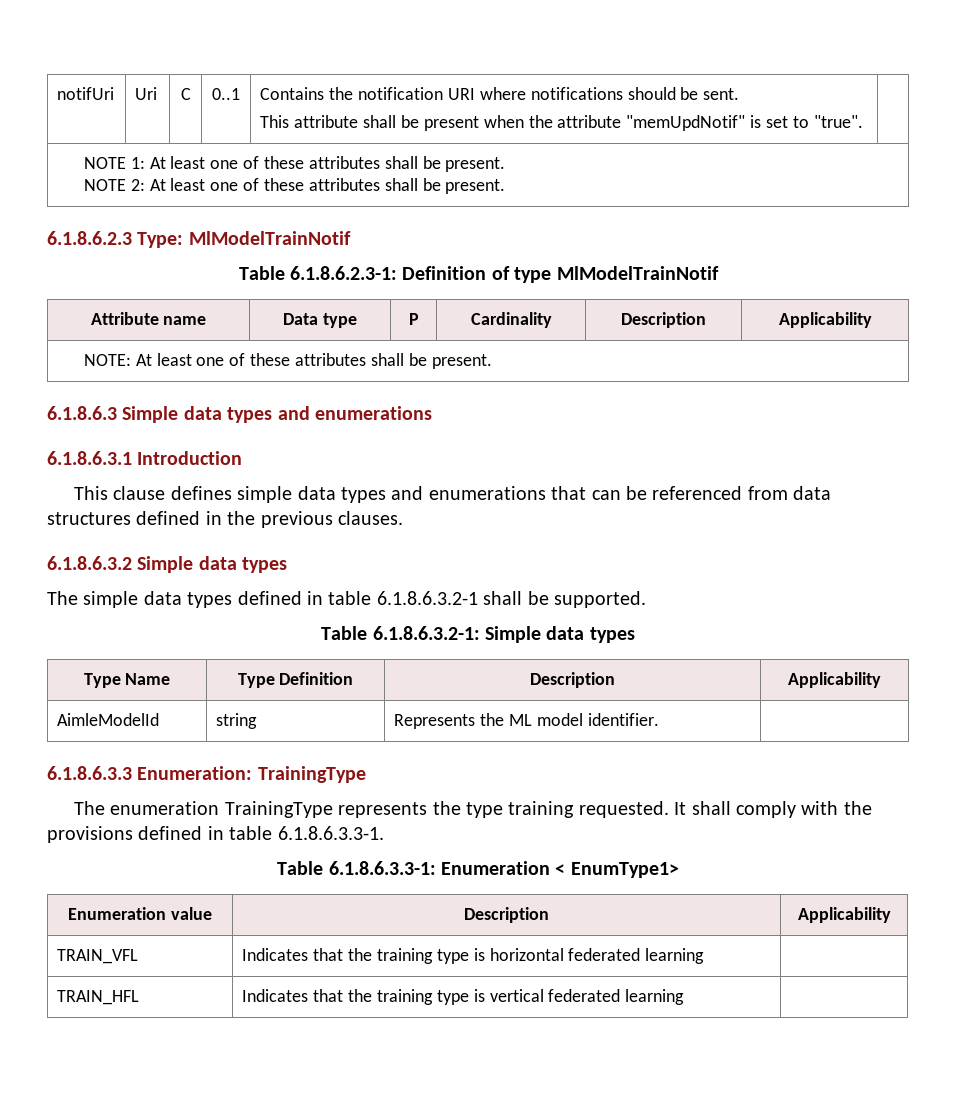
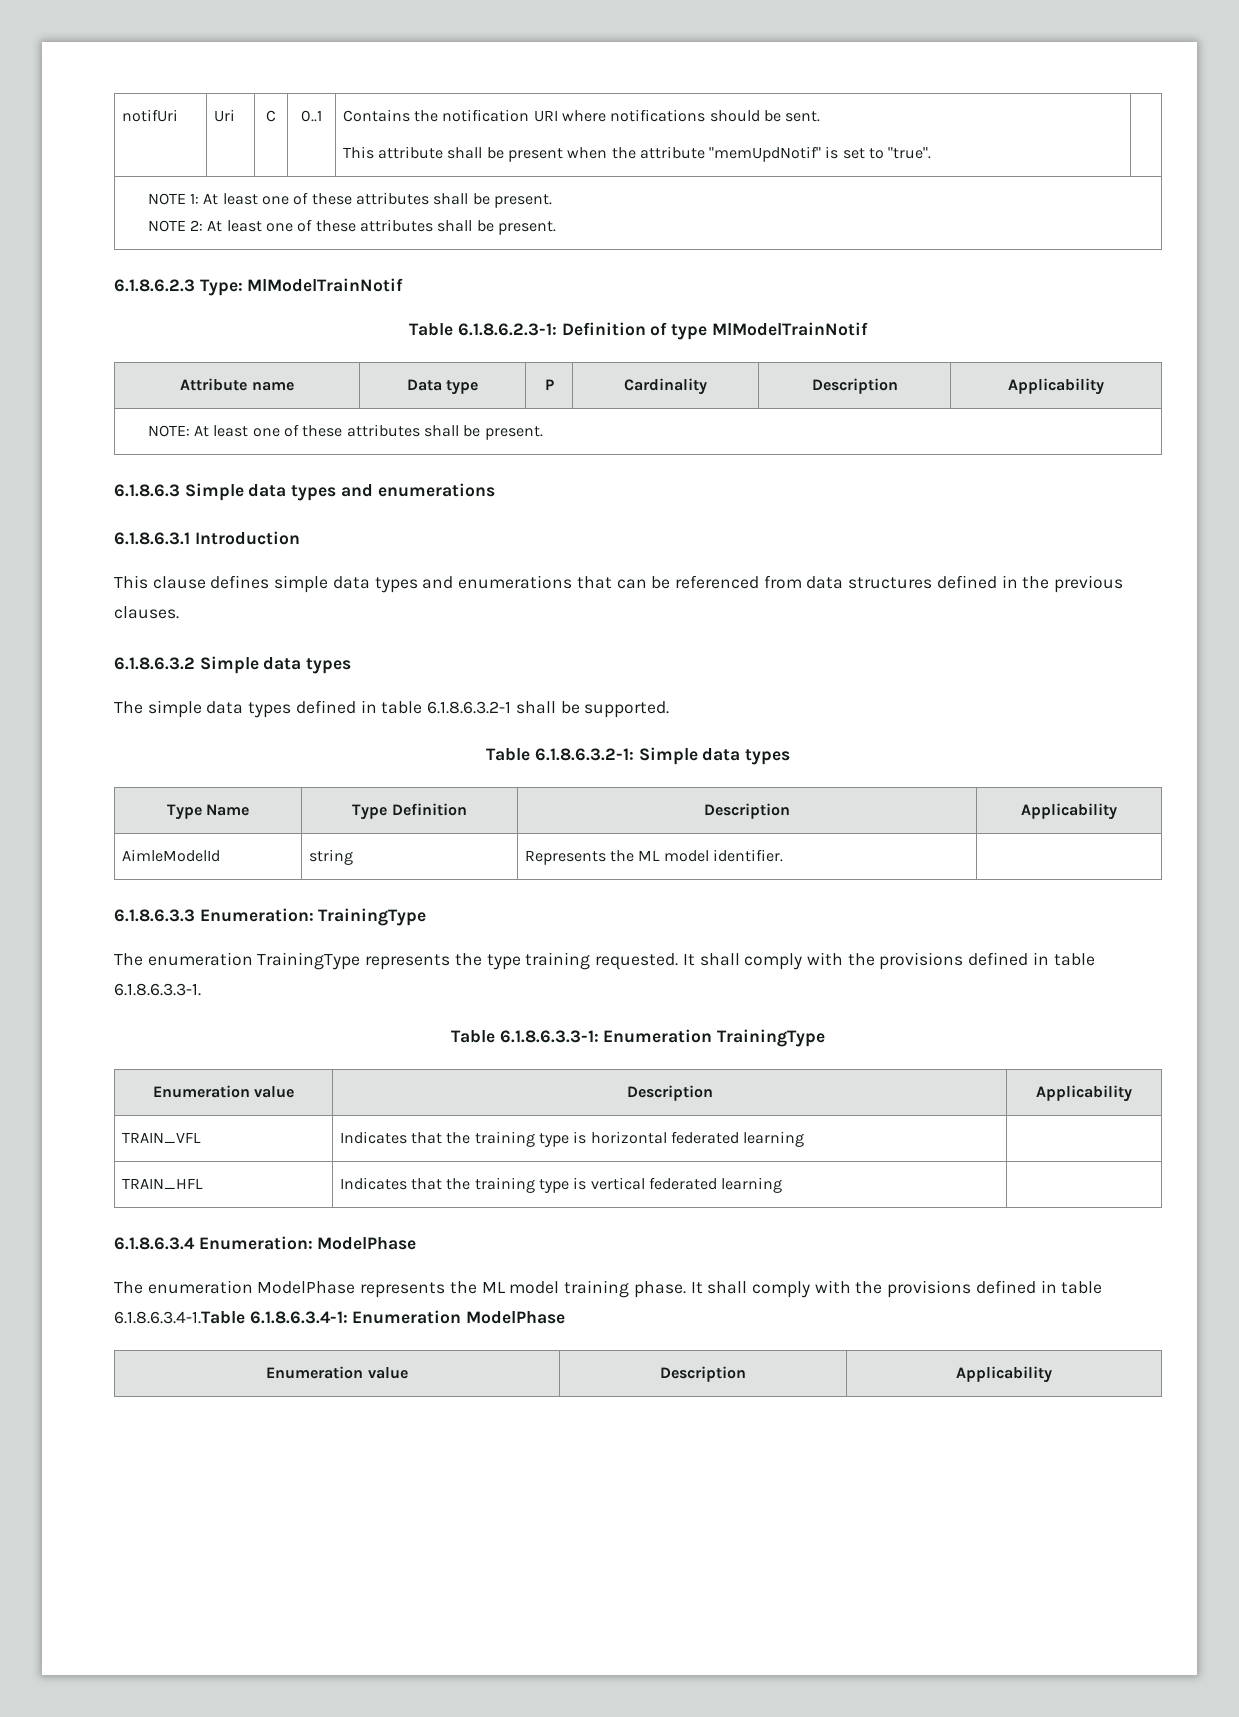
- Table 6.1.8.6.3.3-1: Enumeration < EnumType1>
+ Table 6.1.8.6.3.3-1: Enumeration TrainingType
+ 6.1.8.6.3.4 Enumeration: ModelPhase
+ The enumeration ModelPhase represents the ML model training phase. It shall comply with the provisions defined in table 6.1.8.6.3.4-1.Table 6.1.8.6.3.4-1: Enumeration ModelPhase
+ Enumeration value | Description | Applicability

